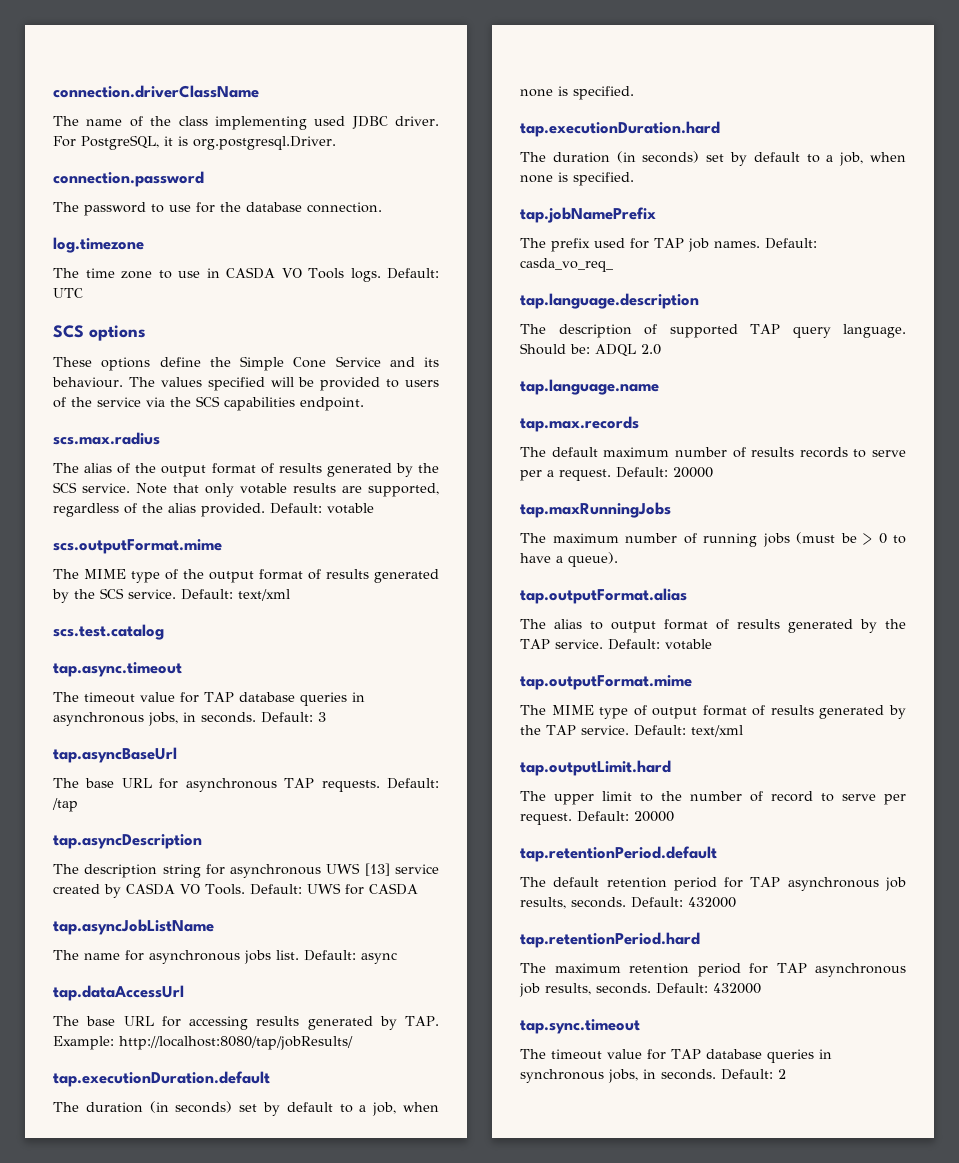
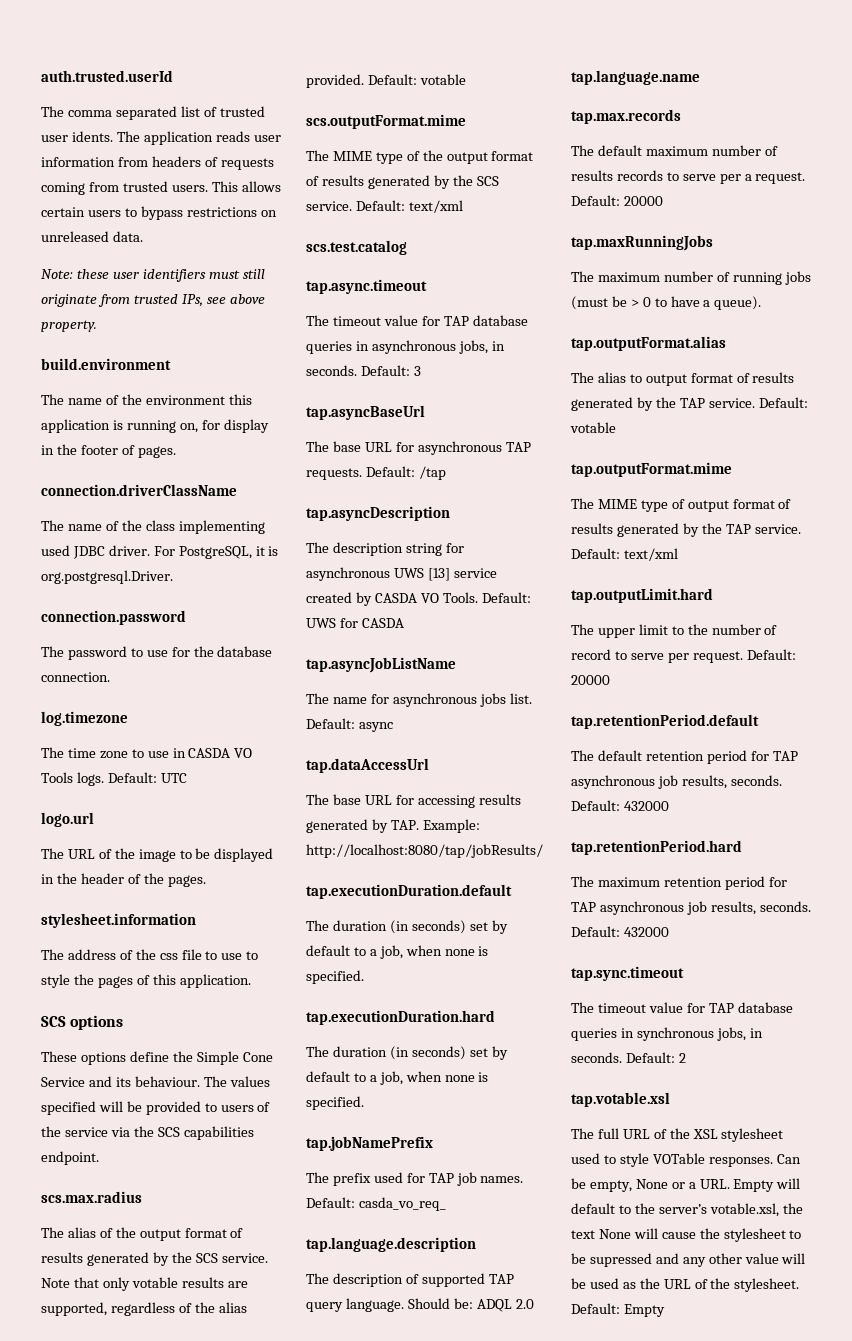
+ auth.trusted.userId
+ The comma separated list of trusted user idents. The application reads user information from headers of requests coming from trusted users. This allows certain users to bypass restrictions on unreleased data.
+ Note: these user identifiers must still originate from trusted IPs, see above property.
+ build.environment
+ The name of the environment this application is running on, for display in the footer of pages.
+ logo.url
+ The URL of the image to be displayed in the header of the pages.
+ stylesheet.information
+ The address of the css file to use to style the pages of this application.
+ tap.votable.xsl
+ The full URL of the XSL stylesheet used to style VOTable responses. Can be empty, None or a URL. Empty will default to the server’s votable.xsl, the text None will cause the stylesheet to be supressed and any other value will be used as the URL of the stylesheet. Default: Empty

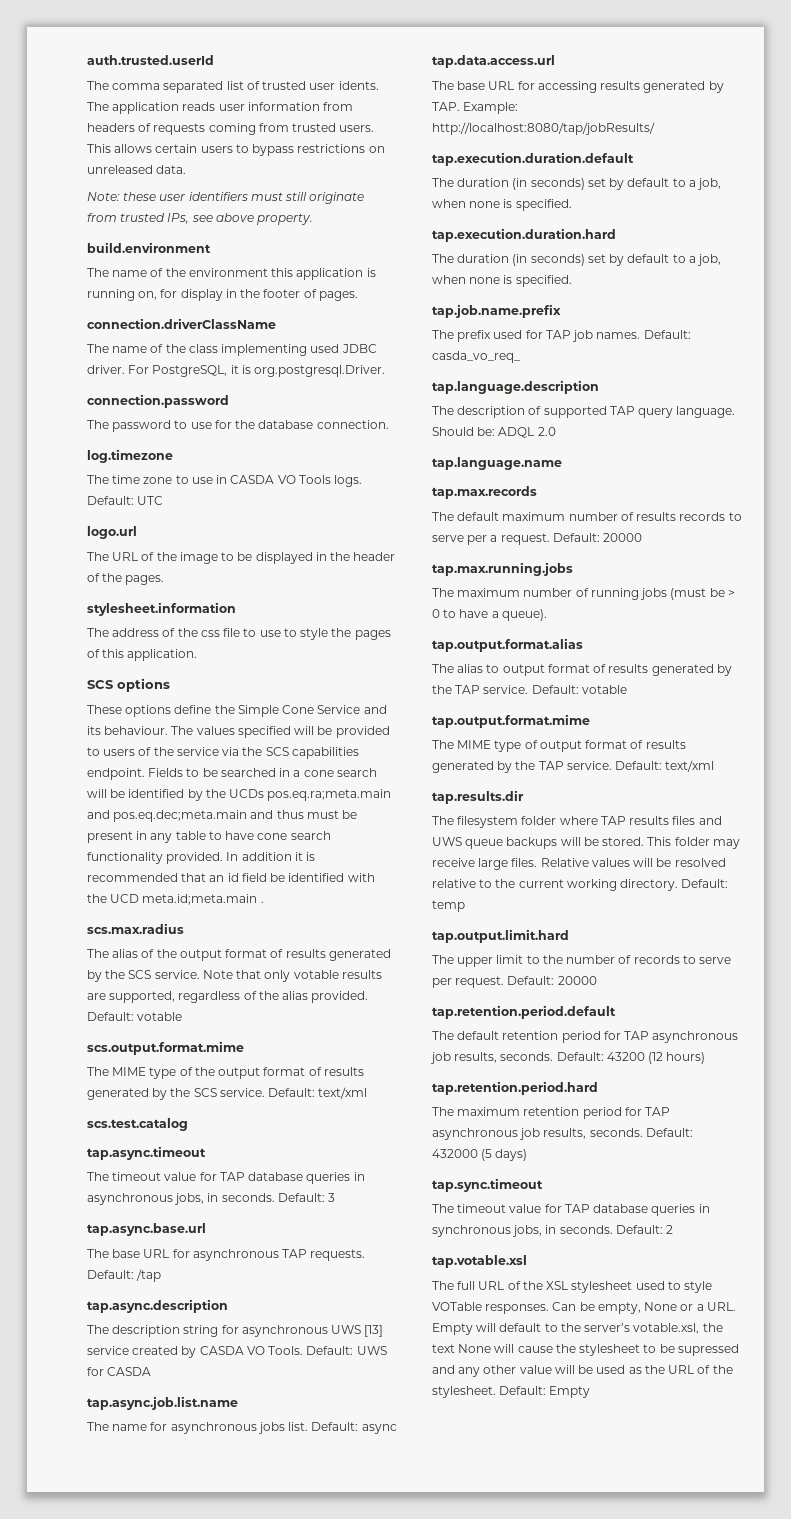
+ Fields to be searched in a cone search will be identified by the UCDs pos.eq.ra;meta.main and pos.eq.dec;meta.main and thus must be present in any table to have cone search functionality provided. In addition it is recommended that an id field be identified with the UCD meta.id;meta.main .
- scs.outputFormat.mime
+ scs.output.format.mime
- tap.asyncBaseUrl
+ tap.async.base.url
- tap.asyncDescription
+ tap.async.description
- tap.asyncJobListName
+ tap.async.job.list.name
- tap.dataAccessUrl
+ tap.data.access.url
- tap.executionDuration.default
+ tap.execution.duration.default
- tap.executionDuration.hard
+ tap.execution.duration.hard
- tap.jobNamePrefix
+ tap.job.name.prefix
- tap.maxRunningJobs
+ tap.max.running.jobs
- tap.outputFormat.alias
+ tap.output.format.alias
- tap.outputFormat.mime
+ tap.output.format.mime
- tap.outputLimit.hard
+ tap.results.dir
+ The filesystem folder where TAP results files and UWS queue backups will be stored. This folder may receive large files. Relative values will be resolved relative to the current working directory. Default: temp
+ tap.output.limit.hard
- The upper limit to the number of record to serve per request.
+ The upper limit to the number of records to serve per request.
- tap.retentionPeriod.default
+ tap.retention.period.default
- The default retention period for TAP asynchronous job results, seconds. Default: 432000
- tap.retentionPeriod.hard
+ The default retention period for TAP asynchronous job results, seconds. Default: 43200 (12 hours)
+ tap.retention.period.hard
- The maximum retention period for TAP asynchronous job results, seconds. Default: 432000
+ The maximum retention period for TAP asynchronous job results, seconds. Default: 432000 (5 days)

